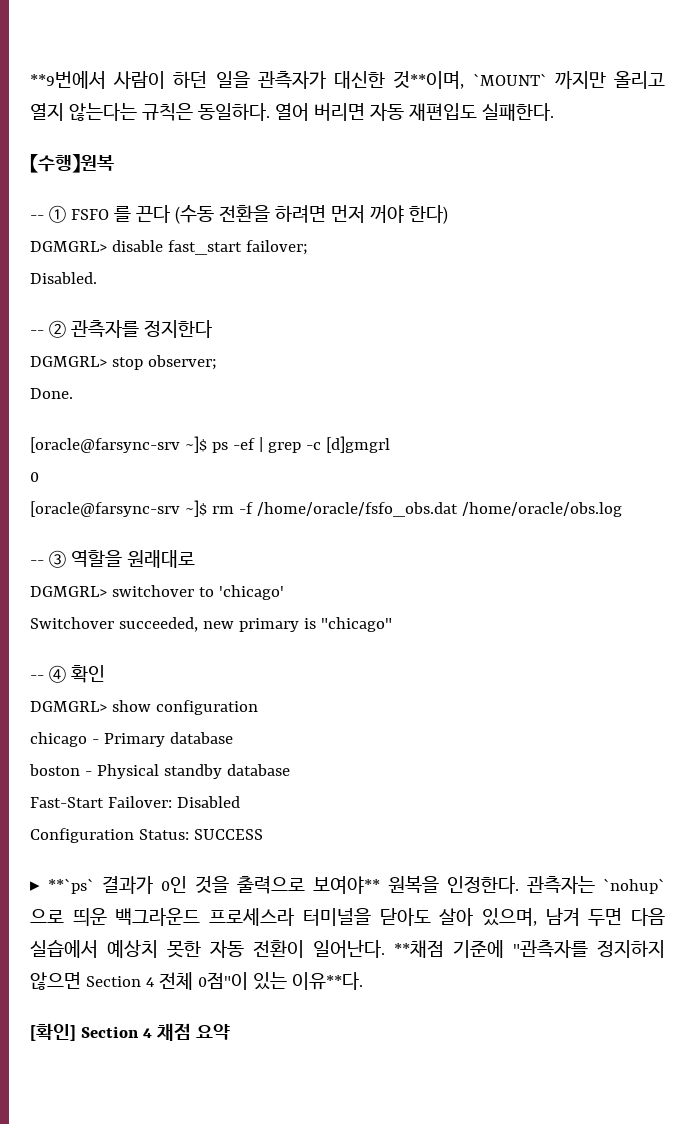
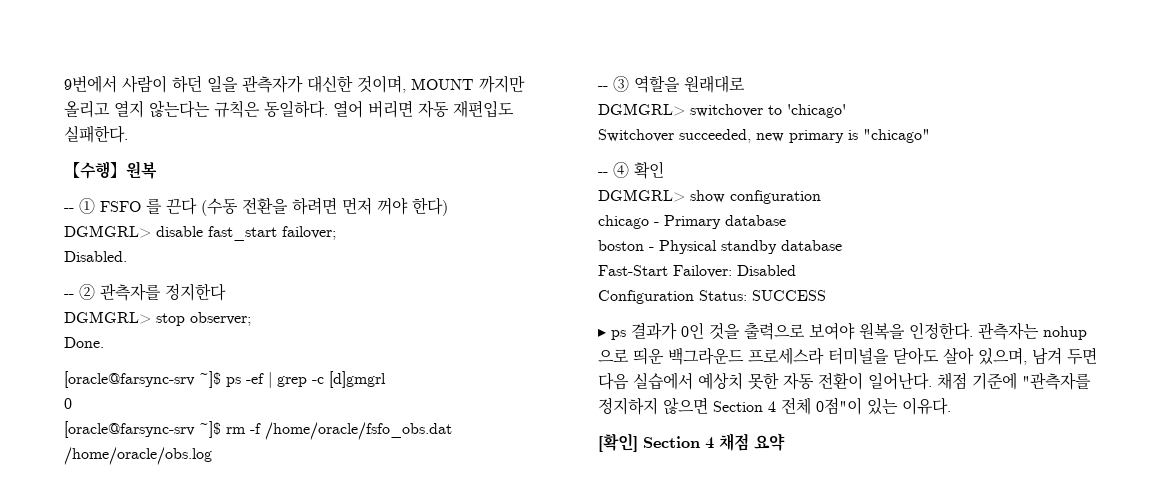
- **9번에서 사람이 하던 일을 관측자가 대신한 것**이며, `MOUNT` 까지만 올리고 열지 않는다는 규칙은 동일하다.
+ 9번에서 사람이 하던 일을 관측자가 대신한 것이며, MOUNT 까지만 올리고 열지 않는다는 규칙은 동일하다.
- ▸ **`ps` 결과가 0인 것을 출력으로 보여야** 원복을 인정한다.
+ ▸ ps 결과가 0인 것을 출력으로 보여야 원복을 인정한다.
- 관측자는 `nohup` 으로 띄운 백그라운드 프로세스라 터미널을 닫아도 살아 있으며, 남겨 두면 다음 실습에서 예상치 못한 자동 전환이 일어난다.
+ 관측자는 nohup 으로 띄운 백그라운드 프로세스라 터미널을 닫아도 살아 있으며, 남겨 두면 다음 실습에서 예상치 못한 자동 전환이 일어난다.
- **채점 기준에 "관측자를 정지하지 않으면 Section 4 전체 0점"이 있는 이유**다.
+ 채점 기준에 "관측자를 정지하지 않으면 Section 4 전체 0점"이 있는 이유다.

